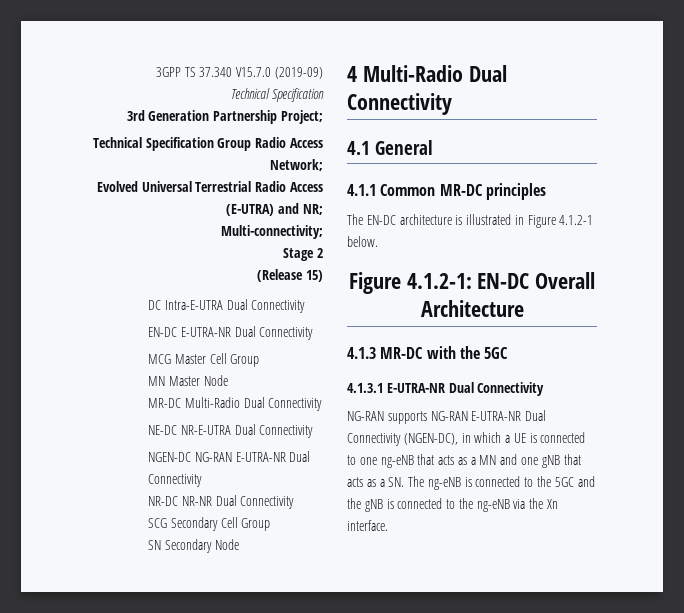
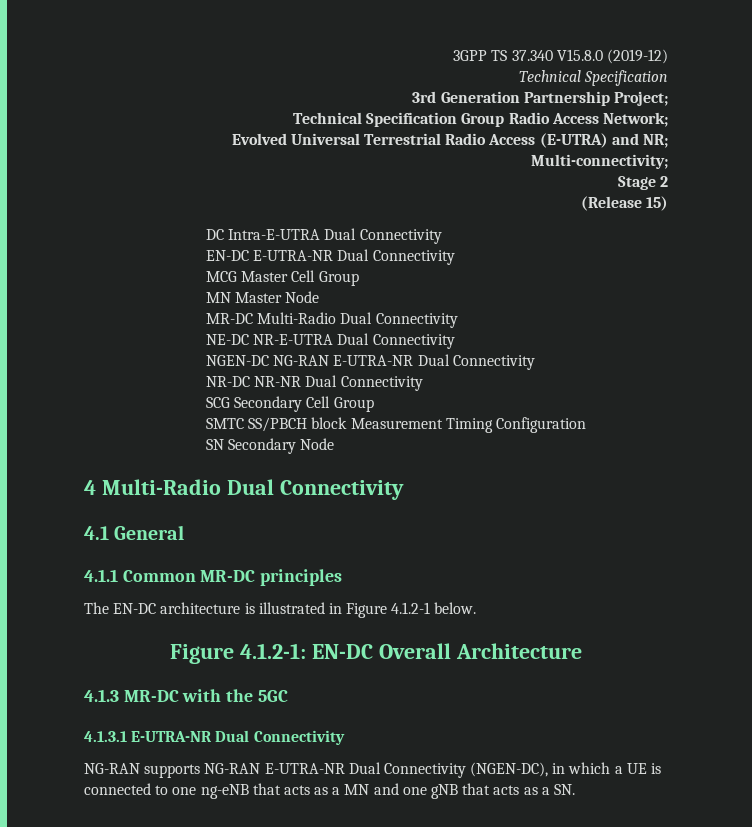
- 3GPP TS 37.340 V15.7.0 (2019-09)
+ 3GPP TS 37.340 V15.8.0 (2019-12)
+ SMTC SS/PBCH block Measurement Timing Configuration
- NG-RAN supports NG-RAN E-UTRA-NR Dual Connectivity (NGEN-DC), in which a UE is connected to one ng-eNB that acts as a MN and one gNB that acts as a SN. The ng-eNB is connected to the 5GC and the gNB is connected to the ng-eNB via the Xn interface.
+ NG-RAN supports NG-RAN E-UTRA-NR Dual Connectivity (NGEN-DC), in which a UE is connected to one ng-eNB that acts as a MN and one gNB that acts as a SN.

